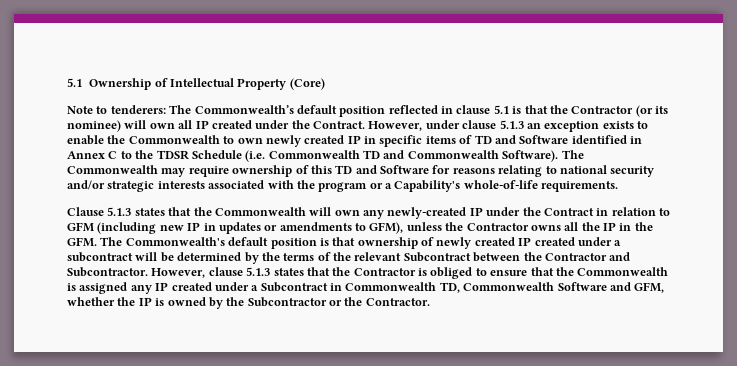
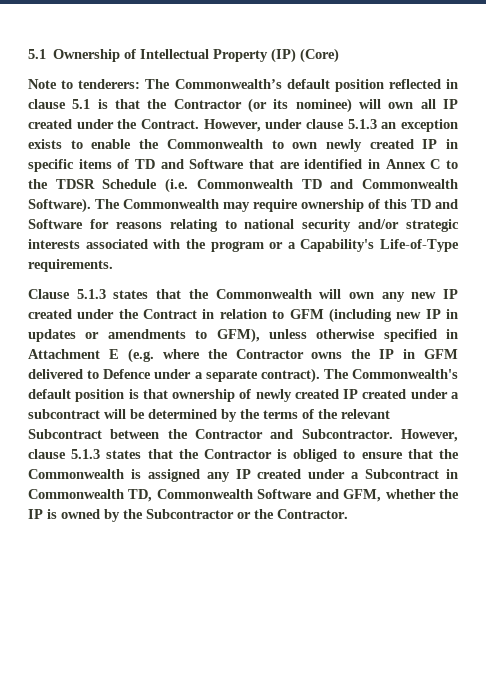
- 5.1 Ownership of Intellectual Property (Core)
+ 5.1 Ownership of Intellectual Property (IP) (Core)
- However, under clause 5.1.3 an exception exists to enable the Commonwealth to own newly created IP in specific items of TD and Software identified in Annex C to the TDSR Schedule (i.e. Commonwealth TD and Commonwealth Software).
+ However, under clause 5.1.3 an exception exists to enable the Commonwealth to own newly created IP in specific items of TD and Software that are identified in Annex C to the TDSR Schedule (i.e. Commonwealth TD and Commonwealth Software).
- The Commonwealth may require ownership of this TD and Software for reasons relating to national security and/or strategic interests associated with the program or a Capability's whole-of-life requirements.
+ The Commonwealth may require ownership of this TD and Software for reasons relating to national security and/or strategic interests associated with the program or a Capability's Life-of-Type requirements.
- Clause 5.1.3 states that the Commonwealth will own any newly-created IP under the Contract in relation to GFM (including new IP in updates or amendments to GFM), unless the Contractor owns all the IP in the GFM. The Commonwealth's default position is that ownership of newly created IP created under a subcontract will be determined by the terms of the relevant Subcontract between the Contractor and Subcontractor.
+ Clause 5.1.3 states that the Commonwealth will own any new IP created under the Contract in relation to GFM (including new IP in updates or amendments to GFM), unless otherwise specified in Attachment E (e.g. where the Contractor owns the IP in GFM delivered to Defence under a separate contract). The Commonwealth's default position is that ownership of newly created IP created under a subcontract will be determined by the terms of the relevant Subcontract between the Contractor and Subcontractor.

